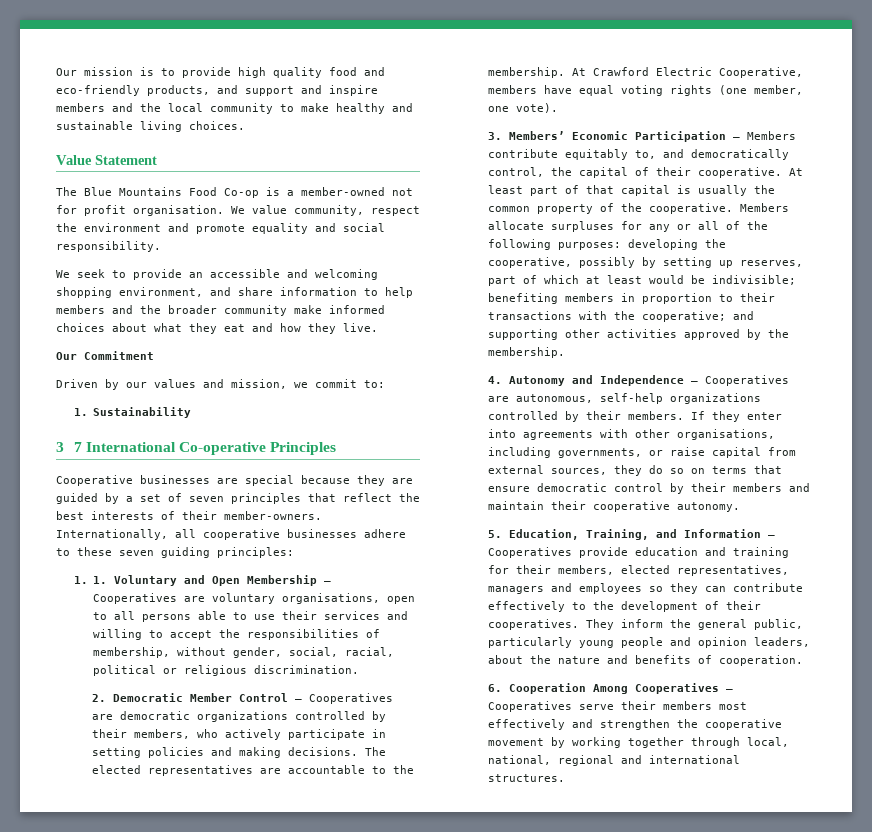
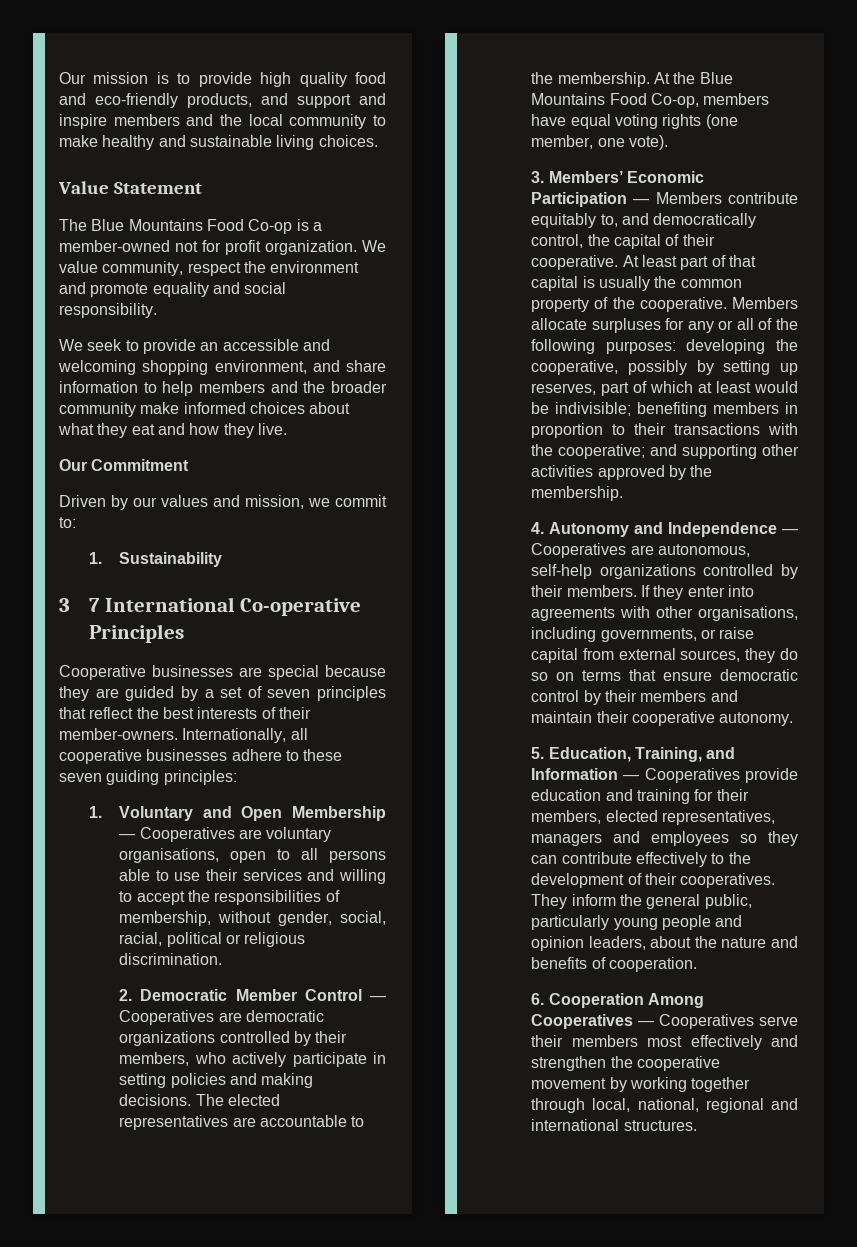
- The Blue Mountains Food Co-op is a member-owned not for profit organisation.
+ The Blue Mountains Food Co-op is a member-owned not for profit organization.
- 1. 1. Voluntary and Open Membership — Cooperatives are voluntary organisations, open to all persons able to use their services and willing to accept the responsibilities of membership, without gender, social, racial, political or religious discrimination.
+ 1. Voluntary and Open Membership — Cooperatives are voluntary organisations, open to all persons able to use their services and willing to accept the responsibilities of membership, without gender, social, racial, political or religious discrimination.
- At Crawford Electric Cooperative, members have equal voting rights (one member, one vote).
+ At the Blue Mountains Food Co-op, members have equal voting rights (one member, one vote).

